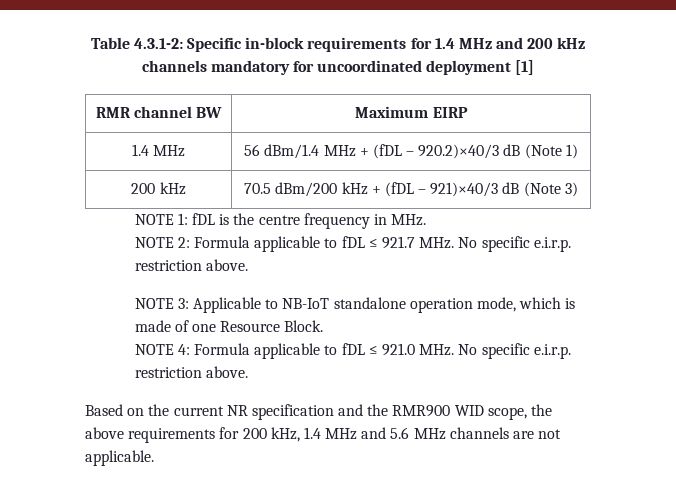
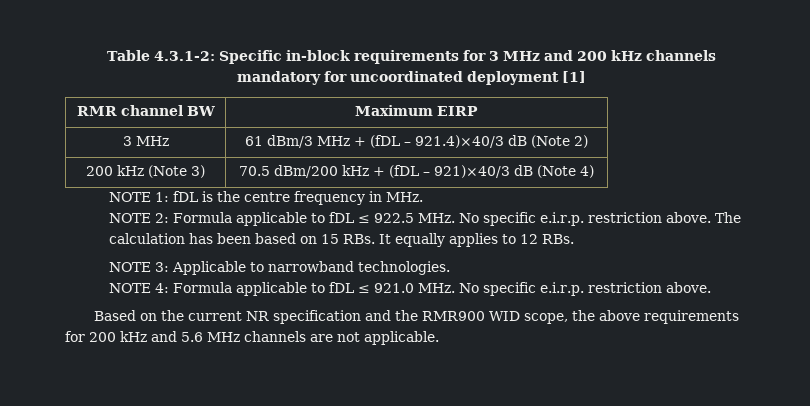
- Table 4.3.1-2: Specific in-block requirements for 1.4 MHz and 200 kHz channels mandatory for uncoordinated deployment [1]
+ Table 4.3.1-2: Specific in-block requirements for 3 MHz and 200 kHz channels mandatory for uncoordinated deployment [1]
- 1.4 MHz | 56 dBm/1.4 MHz + (fDL – 920.2)×40/3 dB (Note 1)
- 200 kHz | 70.5 dBm/200 kHz + (fDL – 921)×40/3 dB (Note 3)
+ 3 MHz | 61 dBm/3 MHz + (fDL – 921.4)×40/3 dB (Note 2)
+ 200 kHz (Note 3) | 70.5 dBm/200 kHz + (fDL – 921)×40/3 dB (Note 4)
- NOTE 2: Formula applicable to fDL ≤ 921.7 MHz. No specific e.i.r.p. restriction above.
- NOTE 3: Applicable to NB-IoT standalone operation mode, which is made of one Resource Block.
+ NOTE 2: Formula applicable to fDL ≤ 922.5 MHz. No specific e.i.r.p. restriction above. The calculation has been based on 15 RBs. It equally applies to 12 RBs.
+ NOTE 3: Applicable to narrowband technologies.
- Based on the current NR specification and the RMR900 WID scope, the above requirements for 200 kHz, 1.4 MHz and 5.6 MHz channels are not applicable.
+ Based on the current NR specification and the RMR900 WID scope, the above requirements for 200 kHz and 5.6 MHz channels are not applicable.

